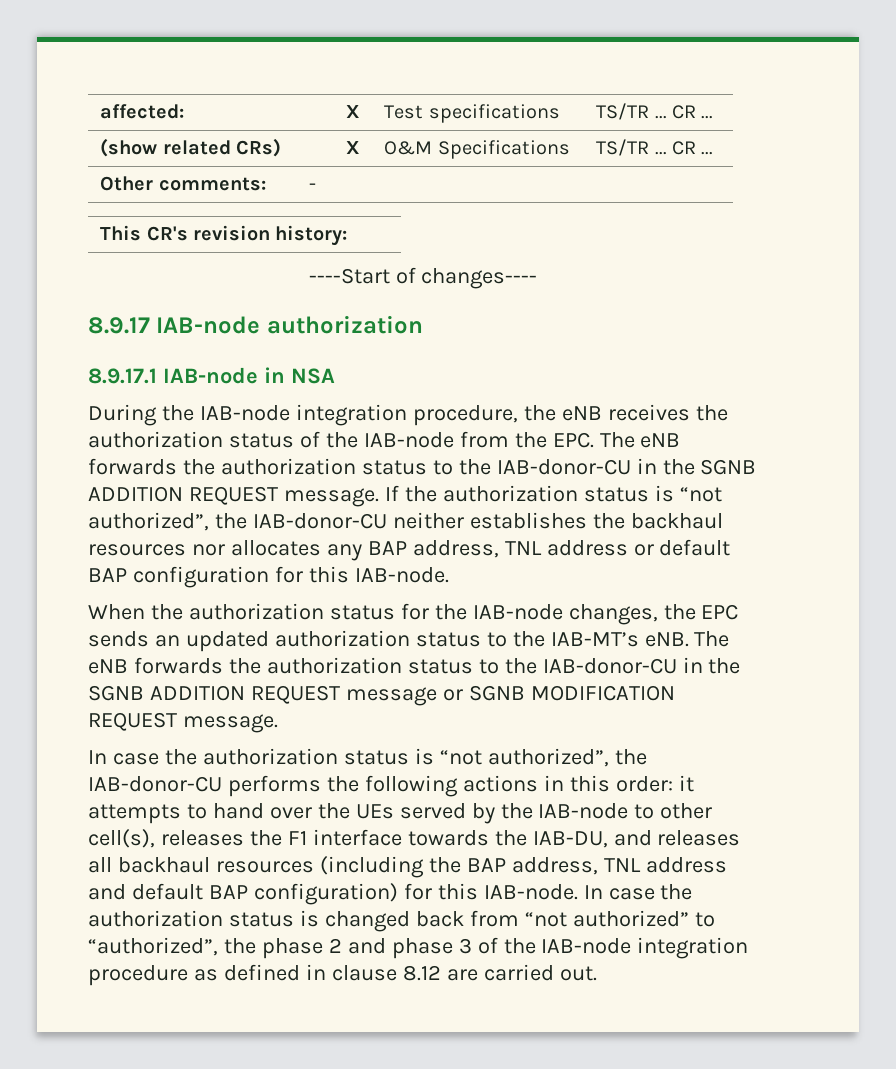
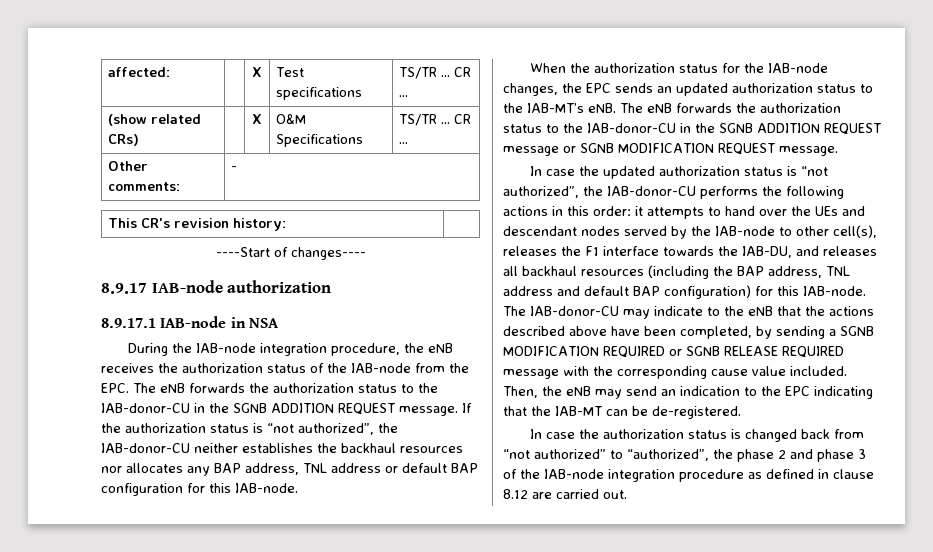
- In case the authorization status is “not authorized”, the IAB-donor-CU performs the following actions in this order: it attempts to hand over the UEs served by the IAB-node to other cell(s), releases the F1 interface towards the IAB-DU, and releases all backhaul resources (including the BAP address, TNL address and default BAP configuration) for this IAB-node. In case the authorization status is changed back from “not authorized” to “authorized”, the phase 2 and phase 3 of the IAB-node integration procedure as defined in clause 8.12 are carried out.
+ In case the updated authorization status is “not authorized”, the IAB-donor-CU performs the following actions in this order: it attempts to hand over the UEs and descendant nodes served by the IAB-node to other cell(s), releases the F1 interface towards the IAB-DU, and releases all backhaul resources (including the BAP address, TNL address and default BAP configuration) for this IAB-node. The IAB-donor-CU may indicate to the eNB that the actions described above have been completed, by sending a SGNB MODIFICATION REQUIRED or SGNB RELEASE REQUIRED message with the corresponding cause value included. Then, the eNB may send an indication to the EPC indicating that the IAB-MT can be de-registered.
+ In case the authorization status is changed back from “not authorized” to “authorized”, the phase 2 and phase 3 of the IAB-node integration procedure as defined in clause 8.12 are carried out.

